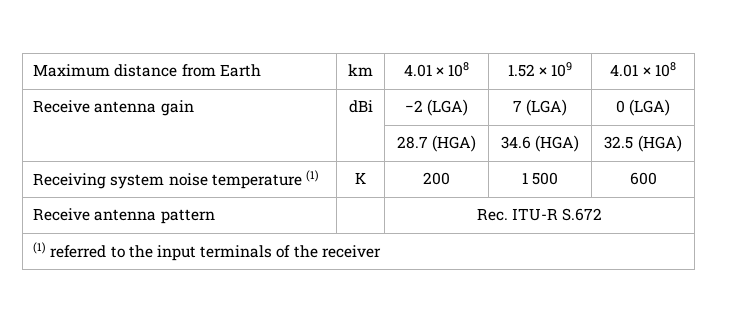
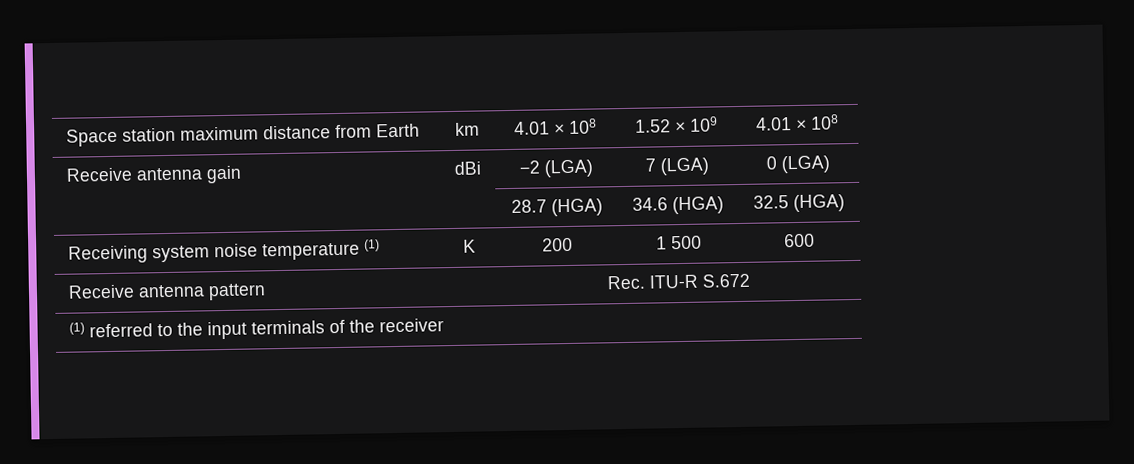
- Maximum distance from Earth | km | 4.01 × 108 | 1.52 × 109 | 4.01 × 108
+ Space station maximum distance from Earth | km | 4.01 × 108 | 1.52 × 109 | 4.01 × 108

